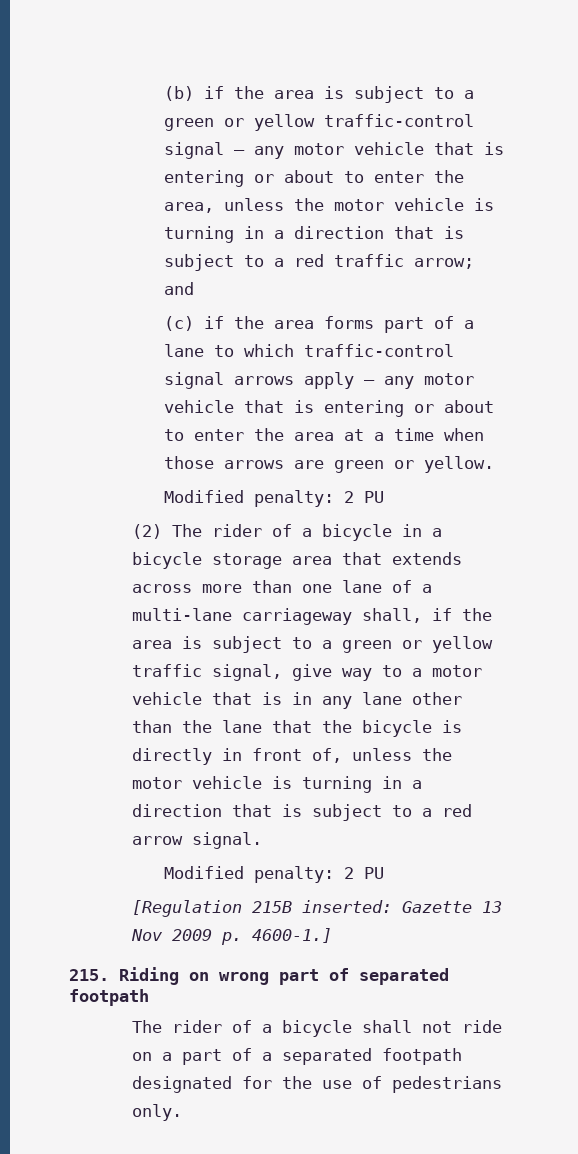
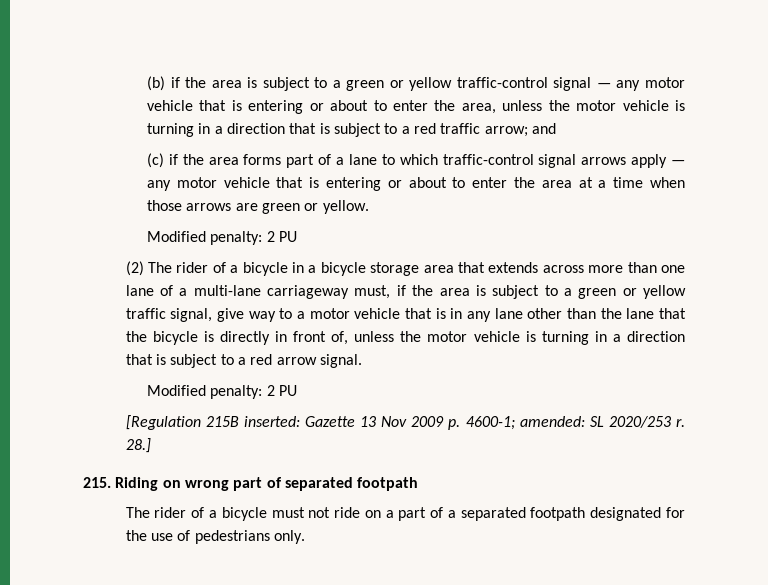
- (2) The rider of a bicycle in a bicycle storage area that extends across more than one lane of a multi-lane carriageway shall, if the area is subject to a green or yellow traffic signal, give way to a motor vehicle that is in any lane other than the lane that the bicycle is directly in front of, unless the motor vehicle is turning in a direction that is subject to a red arrow signal.
+ (2) The rider of a bicycle in a bicycle storage area that extends across more than one lane of a multi-lane carriageway must, if the area is subject to a green or yellow traffic signal, give way to a motor vehicle that is in any lane other than the lane that the bicycle is directly in front of, unless the motor vehicle is turning in a direction that is subject to a red arrow signal.
- [Regulation 215B inserted: Gazette 13 Nov 2009 p. 4600-1.]
+ [Regulation 215B inserted: Gazette 13 Nov 2009 p. 4600-1; amended: SL 2020/253 r. 28.]
- The rider of a bicycle shall not ride on a part of a separated footpath designated for the use of pedestrians only.
+ The rider of a bicycle must not ride on a part of a separated footpath designated for the use of pedestrians only.

